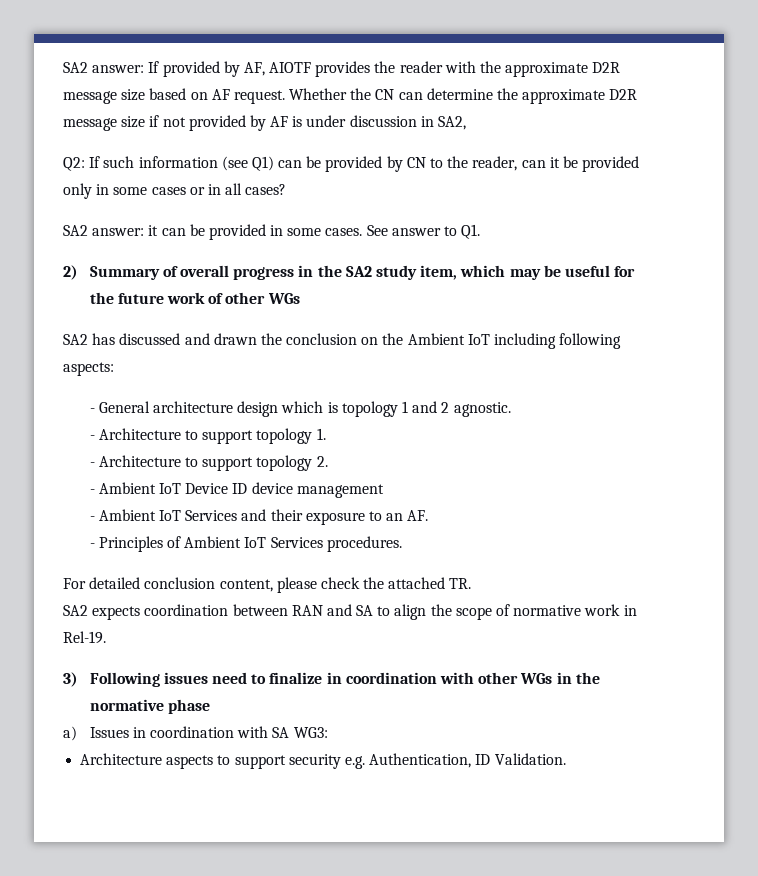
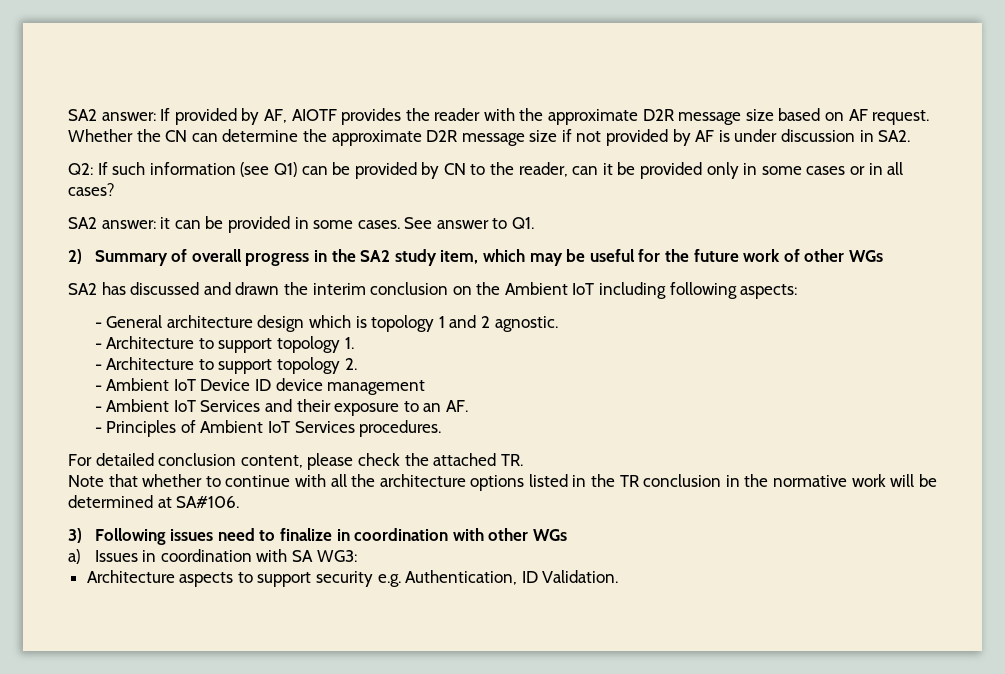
- Whether the CN can determine the approximate D2R message size if not provided by AF is under discussion in SA2,
+ Whether the CN can determine the approximate D2R message size if not provided by AF is under discussion in SA2.
- SA2 has discussed and drawn the conclusion on the Ambient IoT including following aspects:
+ SA2 has discussed and drawn the interim conclusion on the Ambient IoT including following aspects:
- SA2 expects coordination between RAN and SA to align the scope of normative work in Rel-19.
+ Note that whether to continue with all the architecture options listed in the TR conclusion in the normative work will be determined at SA#106.
- 3) Following issues need to finalize in coordination with other WGs in the normative phase
+ 3) Following issues need to finalize in coordination with other WGs

